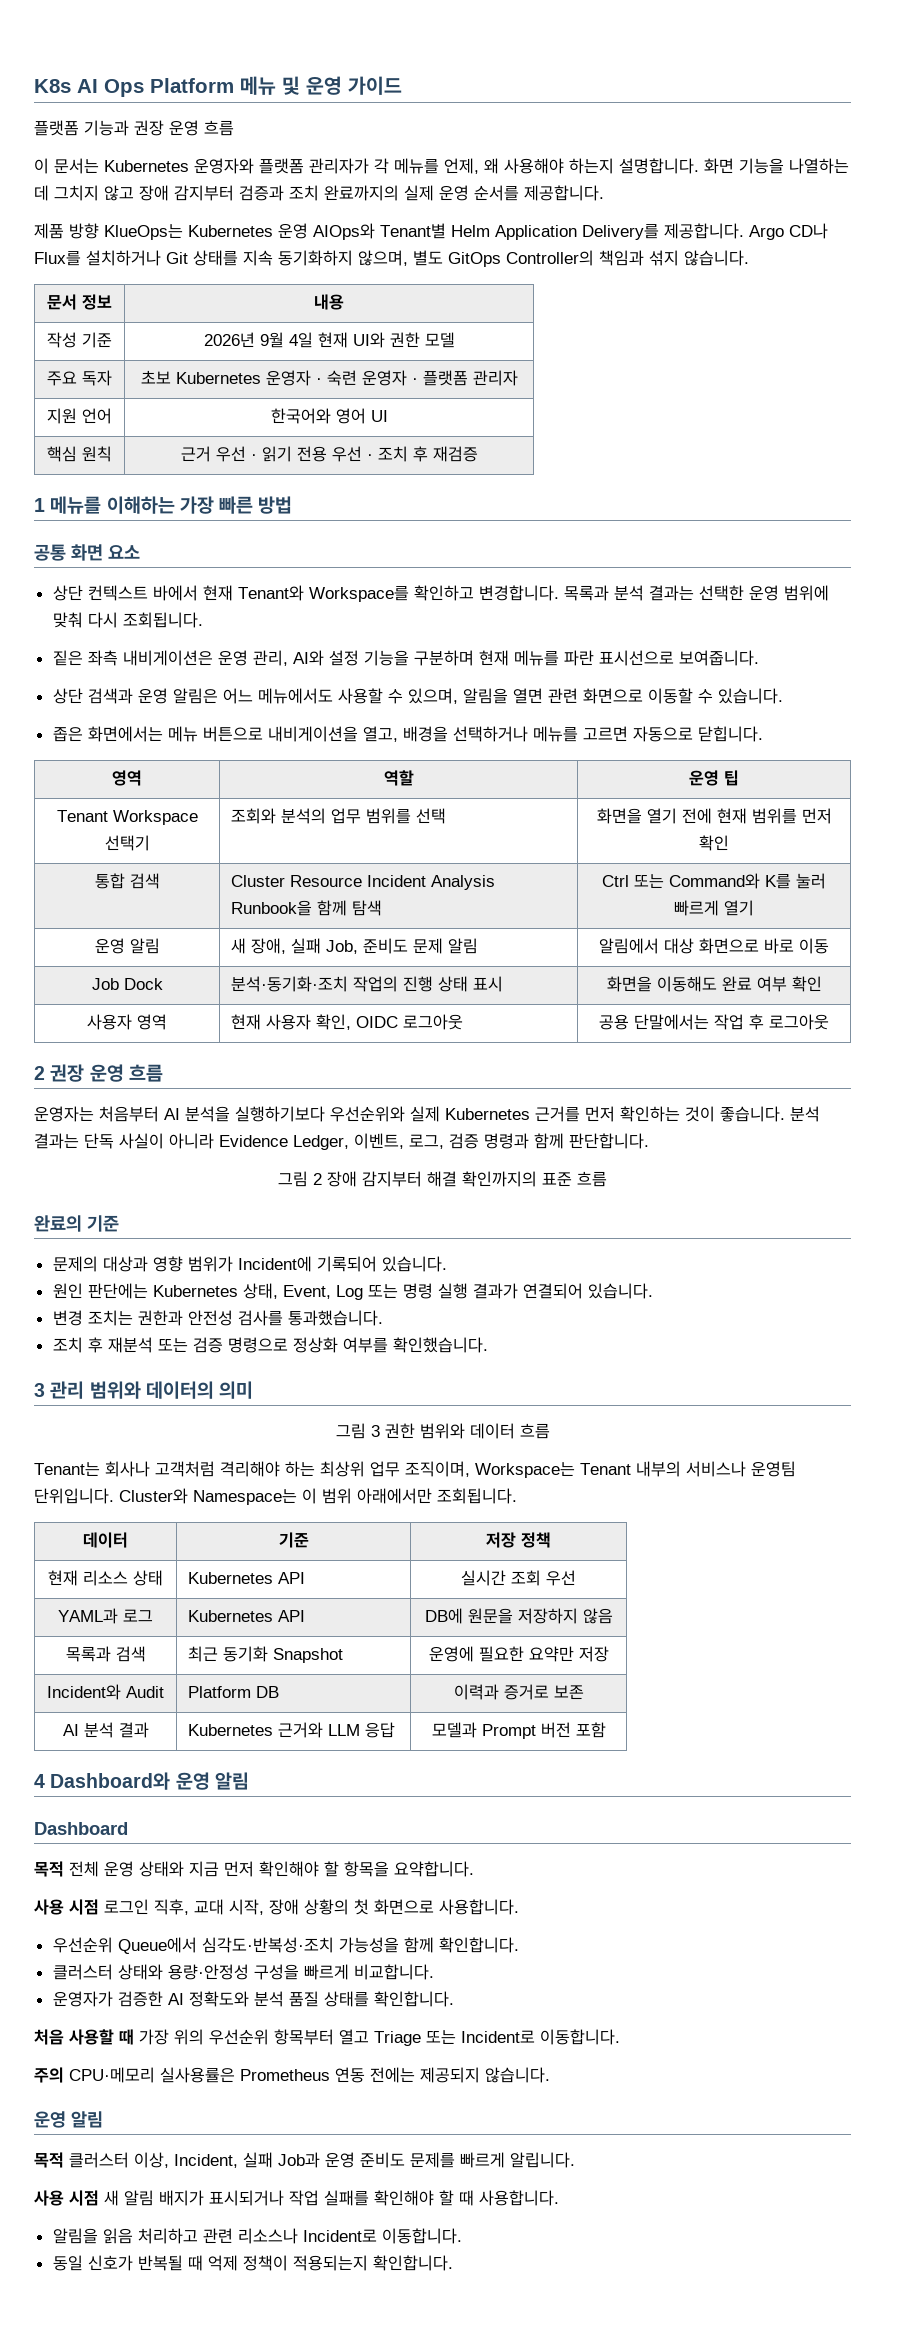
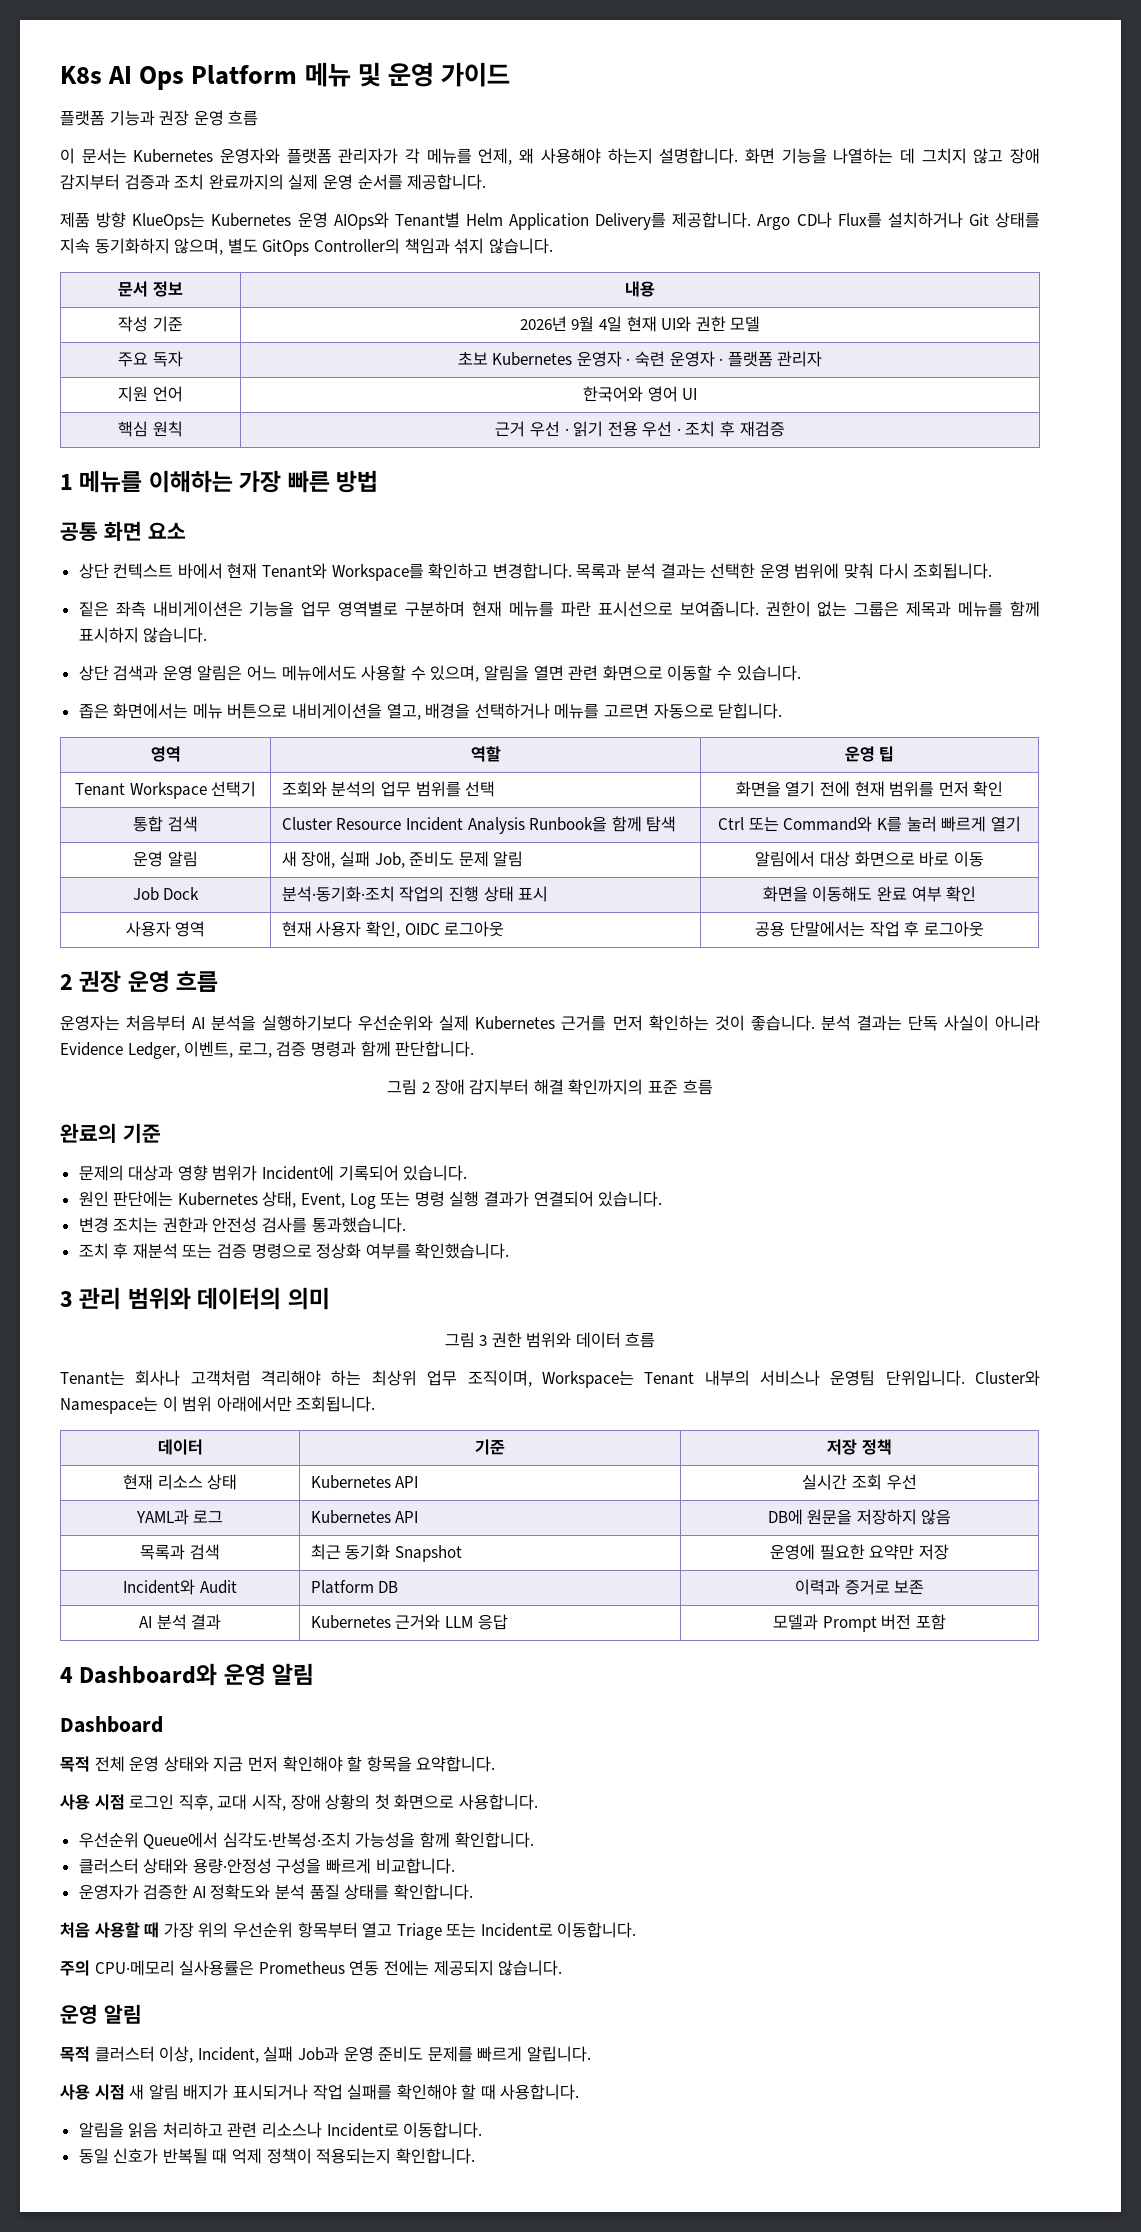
- 짙은 좌측 내비게이션은 운영 관리, AI와 설정 기능을 구분하며 현재 메뉴를 파란 표시선으로 보여줍니다.
+ 짙은 좌측 내비게이션은 기능을 업무 영역별로 구분하며 현재 메뉴를 파란 표시선으로 보여줍니다. 권한이 없는 그룹은 제목과 메뉴를 함께 표시하지 않습니다.

